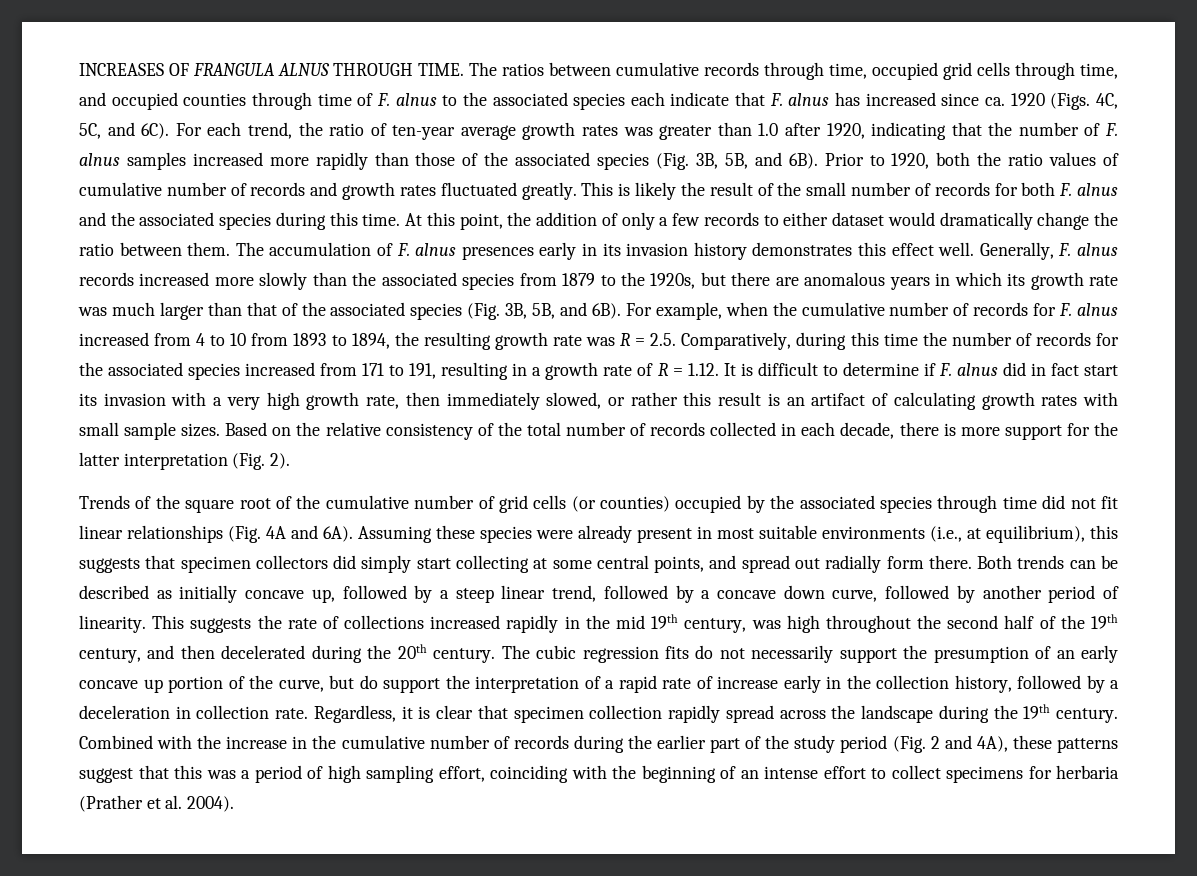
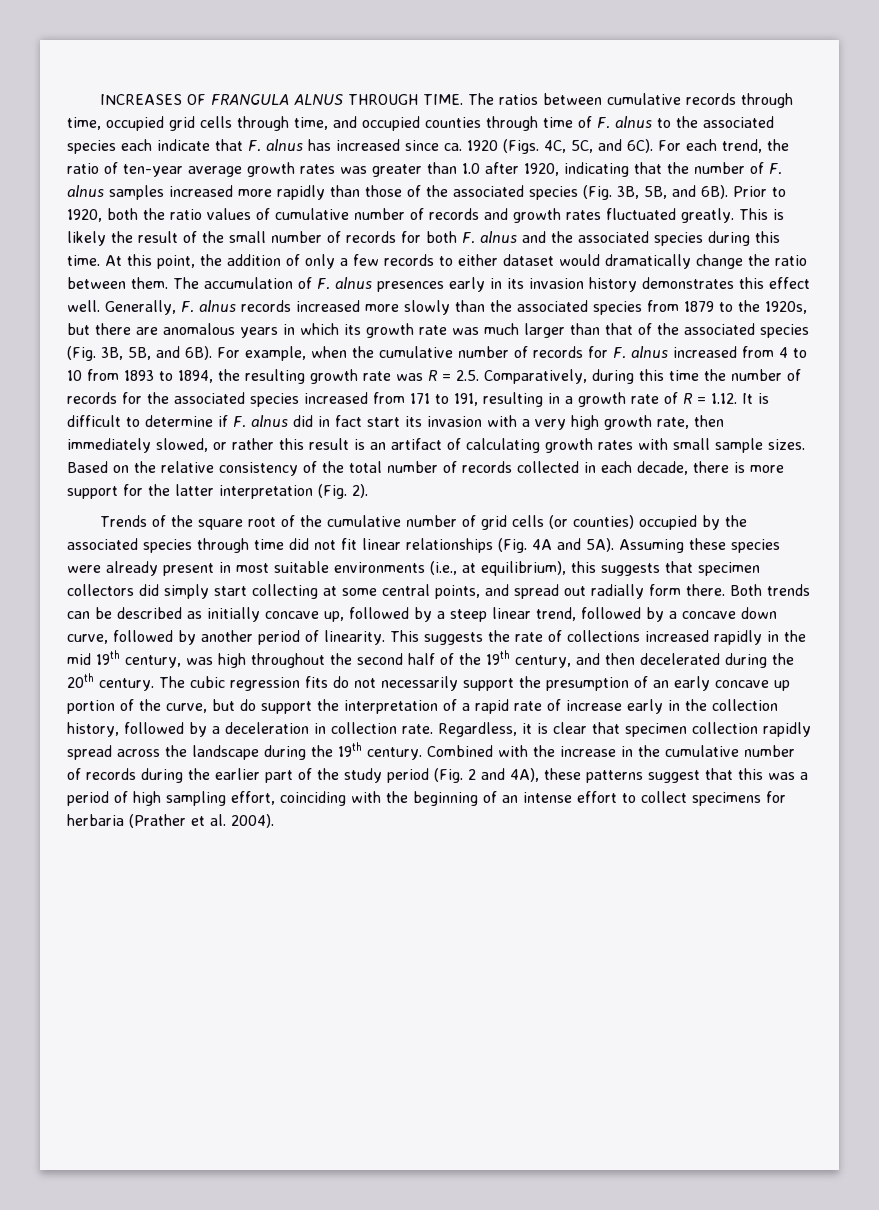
- Trends of the square root of the cumulative number of grid cells (or counties) occupied by the associated species through time did not fit linear relationships (Fig. 4A and 6A).
+ Trends of the square root of the cumulative number of grid cells (or counties) occupied by the associated species through time did not fit linear relationships (Fig. 4A and 5A).

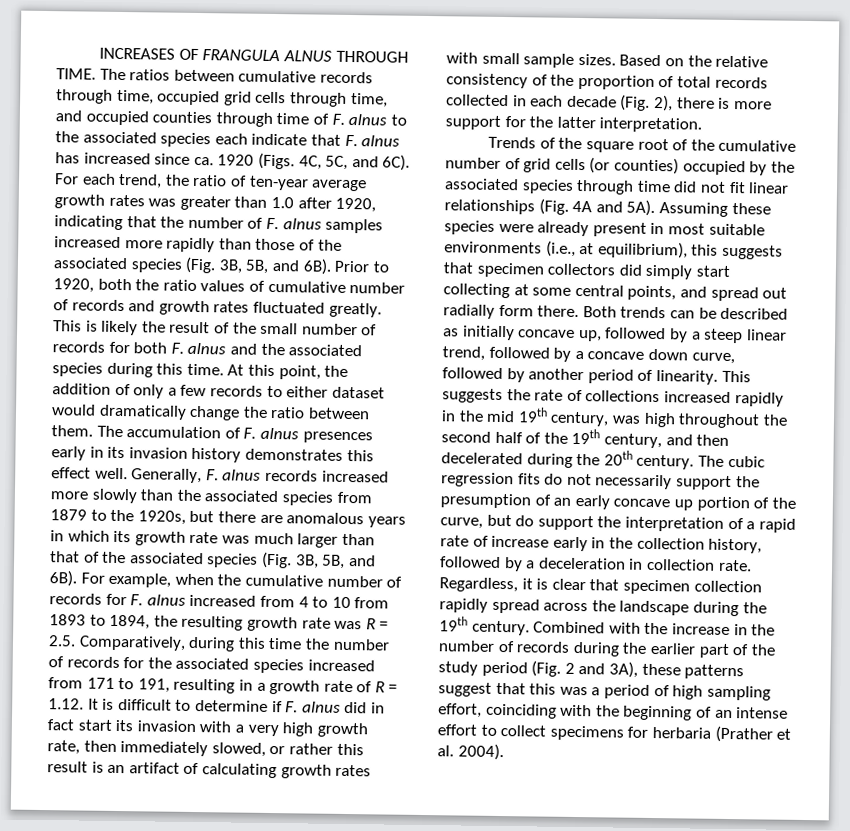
- Based on the relative consistency of the total number of records collected in each decade, there is more support for the latter interpretation (Fig. 2).
+ Based on the relative consistency of the proportion of total records collected in each decade (Fig. 2), there is more support for the latter interpretation.
- Combined with the increase in the cumulative number of records during the earlier part of the study period (Fig. 2 and 4A), these patterns suggest that this was a period of high sampling effort, coinciding with the beginning of an intense effort to collect specimens for herbaria (Prather et al. 2004).
+ Combined with the increase in the number of records during the earlier part of the study period (Fig. 2 and 3A), these patterns suggest that this was a period of high sampling effort, coinciding with the beginning of an intense effort to collect specimens for herbaria (Prather et al. 2004).

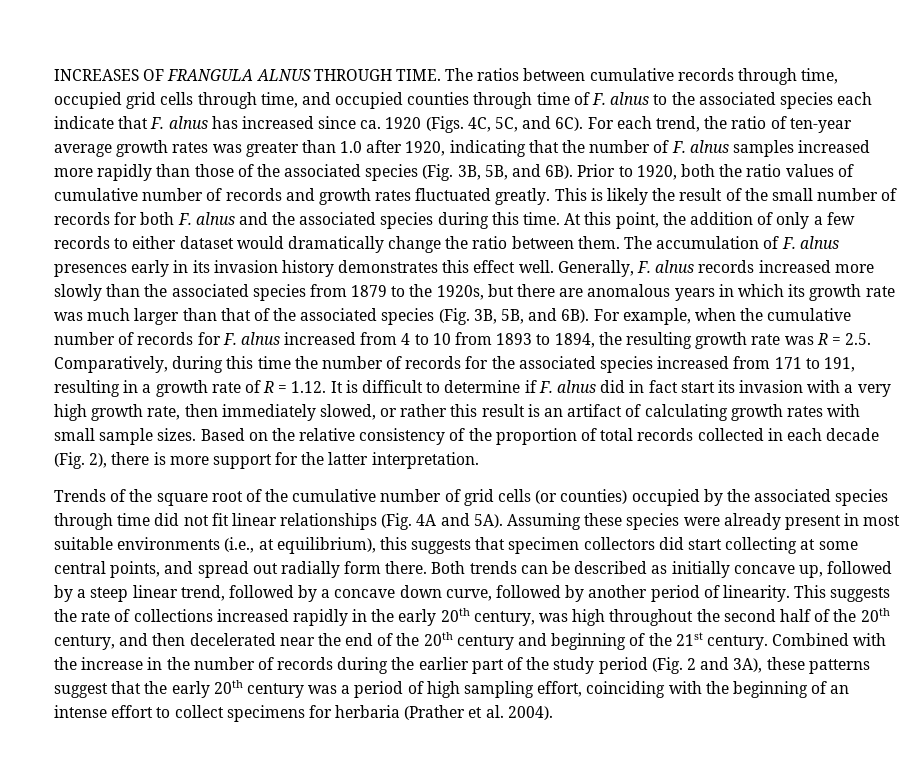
- Assuming these species were already present in most suitable environments (i.e., at equilibrium), this suggests that specimen collectors did simply start collecting at some central points, and spread out radially form there.
+ Assuming these species were already present in most suitable environments (i.e., at equilibrium), this suggests that specimen collectors did start collecting at some central points, and spread out radially form there.
- This suggests the rate of collections increased rapidly in the mid 19th century, was high throughout the second half of the 19th century, and then decelerated during the 20th century. The cubic regression fits do not necessarily support the presumption of an early concave up portion of the curve, but do support the interpretation of a rapid rate of increase early in the collection history, followed by a deceleration in collection rate. Regardless, it is clear that specimen collection rapidly spread across the landscape during the 19th century.
+ This suggests the rate of collections increased rapidly in the early 20th century, was high throughout the second half of the 20th century, and then decelerated near the end of the 20th century and beginning of the 21st century.
- Combined with the increase in the number of records during the earlier part of the study period (Fig. 2 and 3A), these patterns suggest that this was a period of high sampling effort, coinciding with the beginning of an intense effort to collect specimens for herbaria (Prather et al. 2004).
+ Combined with the increase in the number of records during the earlier part of the study period (Fig. 2 and 3A), these patterns suggest that the early 20th century was a period of high sampling effort, coinciding with the beginning of an intense effort to collect specimens for herbaria (Prather et al. 2004).

